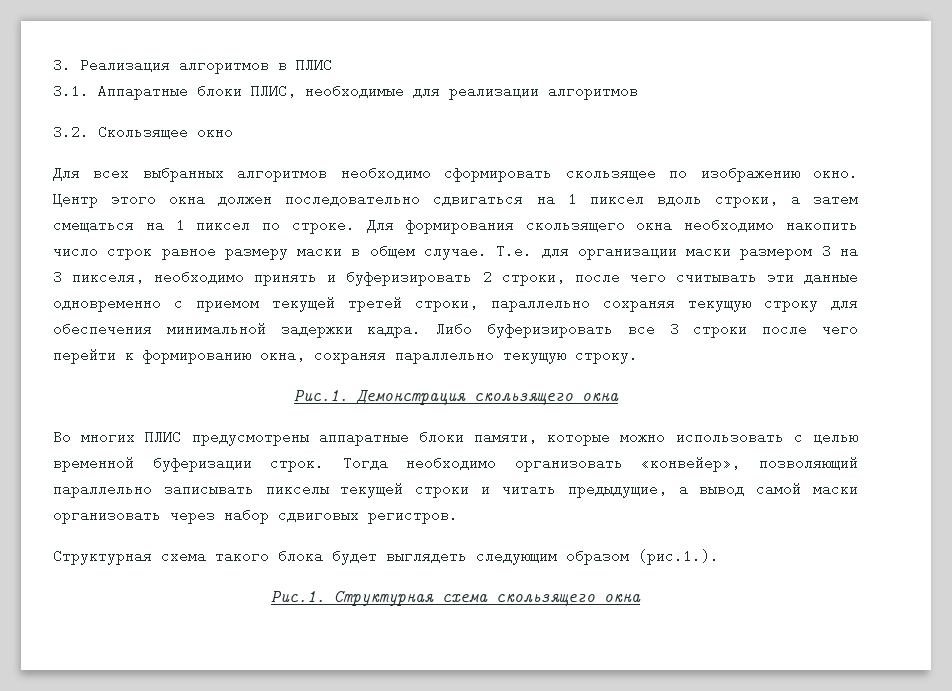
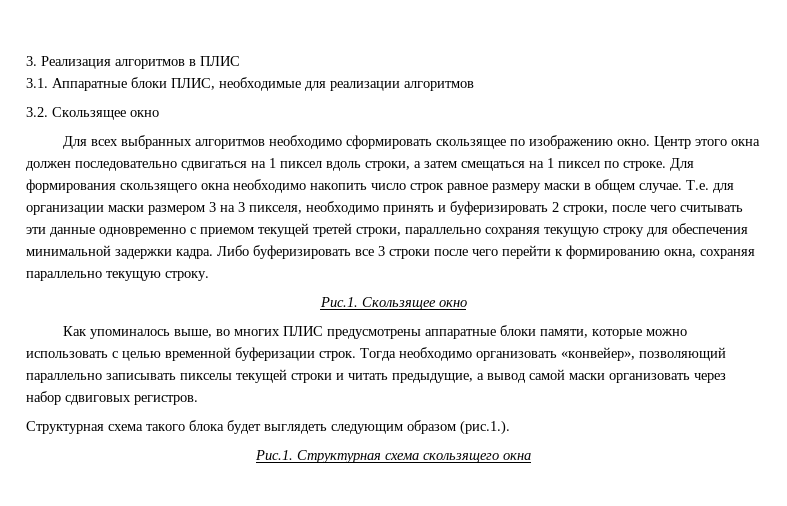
- Рис.1. Демонстрация скользящего окна
- Во многих ПЛИС предусмотрены аппаратные блоки памяти, которые можно использовать с целью временной буферизации строк.
+ Рис.1. Скользящее окно
+ Как упоминалось выше, во многих ПЛИС предусмотрены аппаратные блоки памяти, которые можно использовать с целью временной буферизации строк.

